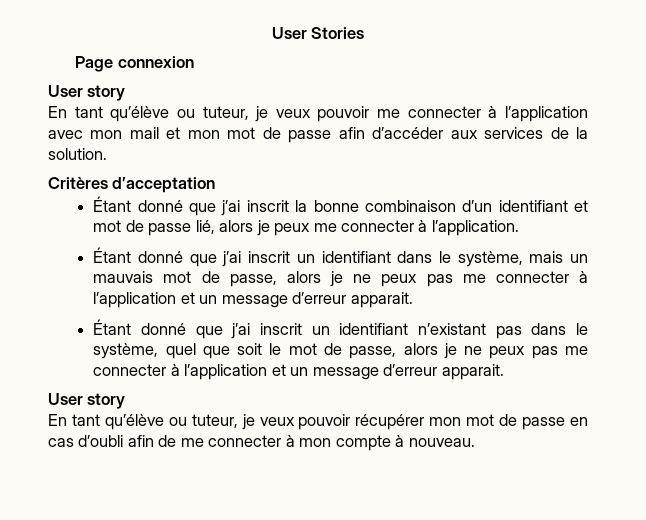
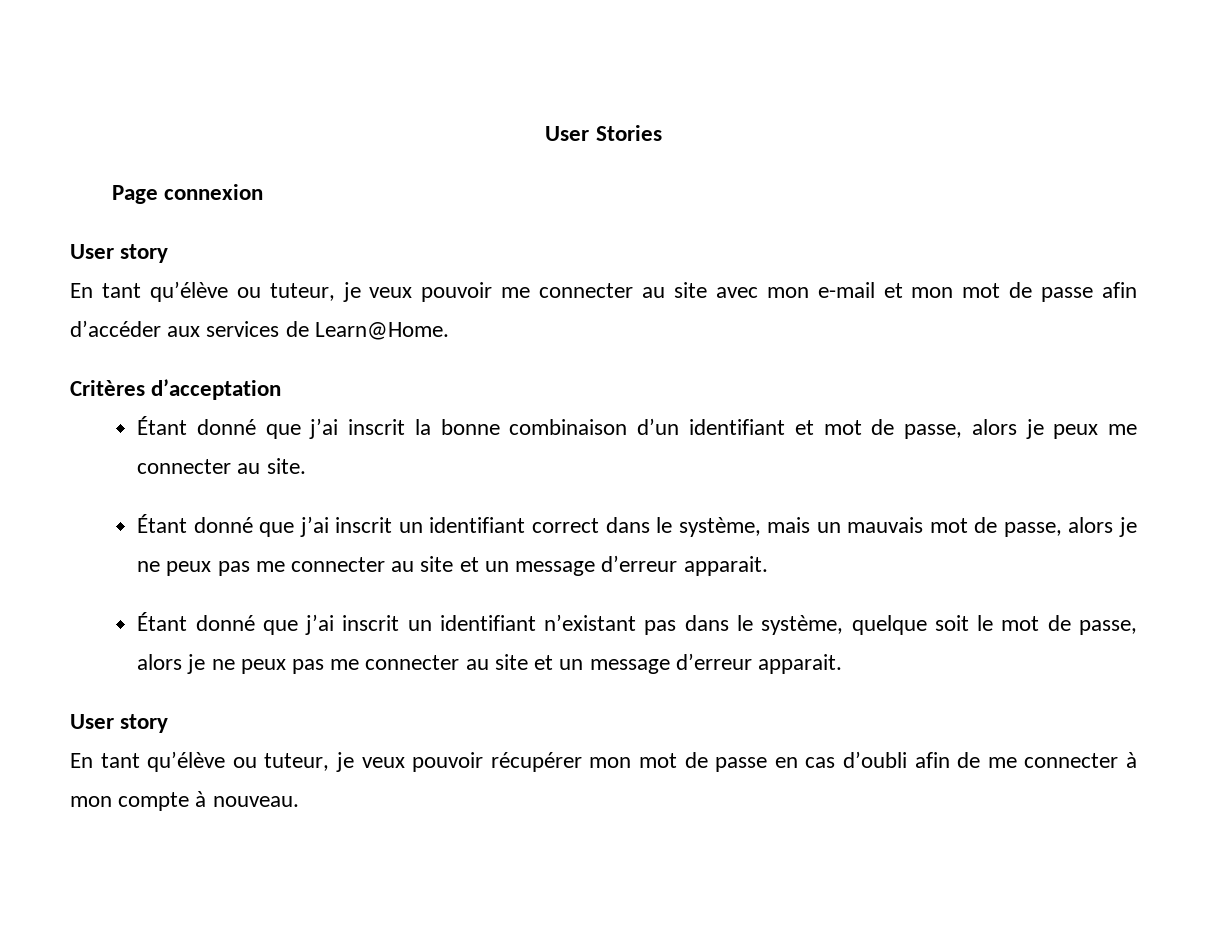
- En tant qu’élève ou tuteur, je veux pouvoir me connecter à l’application avec mon mail et mon mot de passe afin d’accéder aux services de la solution.
+ En tant qu’élève ou tuteur, je veux pouvoir me connecter au site avec mon e-mail et mon mot de passe afin d’accéder aux services de Learn@Home.
- Étant donné que j’ai inscrit la bonne combinaison d’un identifiant et mot de passe lié, alors je peux me connecter à l’application.
- Étant donné que j’ai inscrit un identifiant dans le système, mais un mauvais mot de passe, alors je ne peux pas me connecter à l’application et un message d’erreur apparait.
+ Étant donné que j’ai inscrit la bonne combinaison d’un identifiant et mot de passe, alors je peux me connecter au site.
+ Étant donné que j’ai inscrit un identifiant correct dans le système, mais un mauvais mot de passe, alors je ne peux pas me connecter au site et un message d’erreur apparait.
- Étant donné que j’ai inscrit un identifiant n’existant pas dans le système, quel que soit le mot de passe, alors je ne peux pas me connecter à l’application et un message d’erreur apparait.
+ Étant donné que j’ai inscrit un identifiant n’existant pas dans le système, quelque soit le mot de passe, alors je ne peux pas me connecter au site et un message d’erreur apparait.

